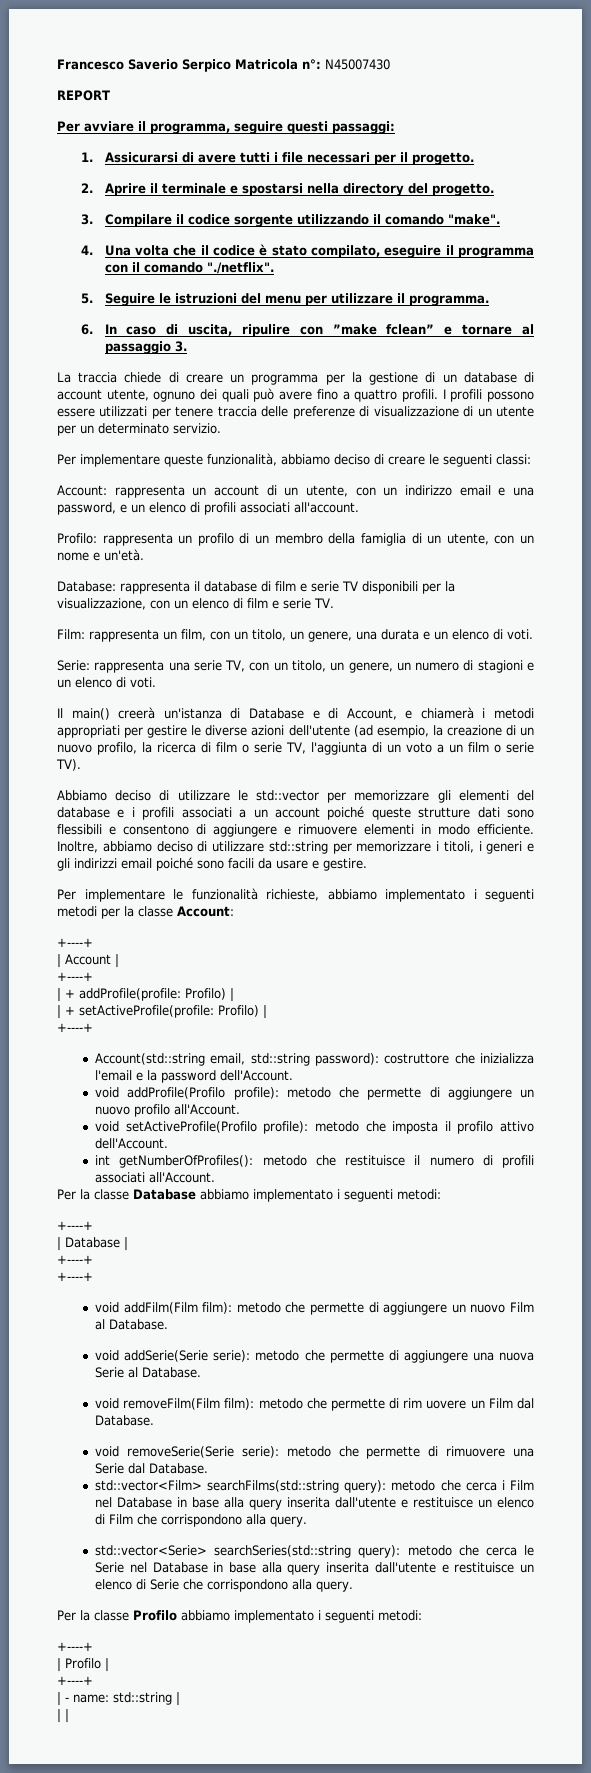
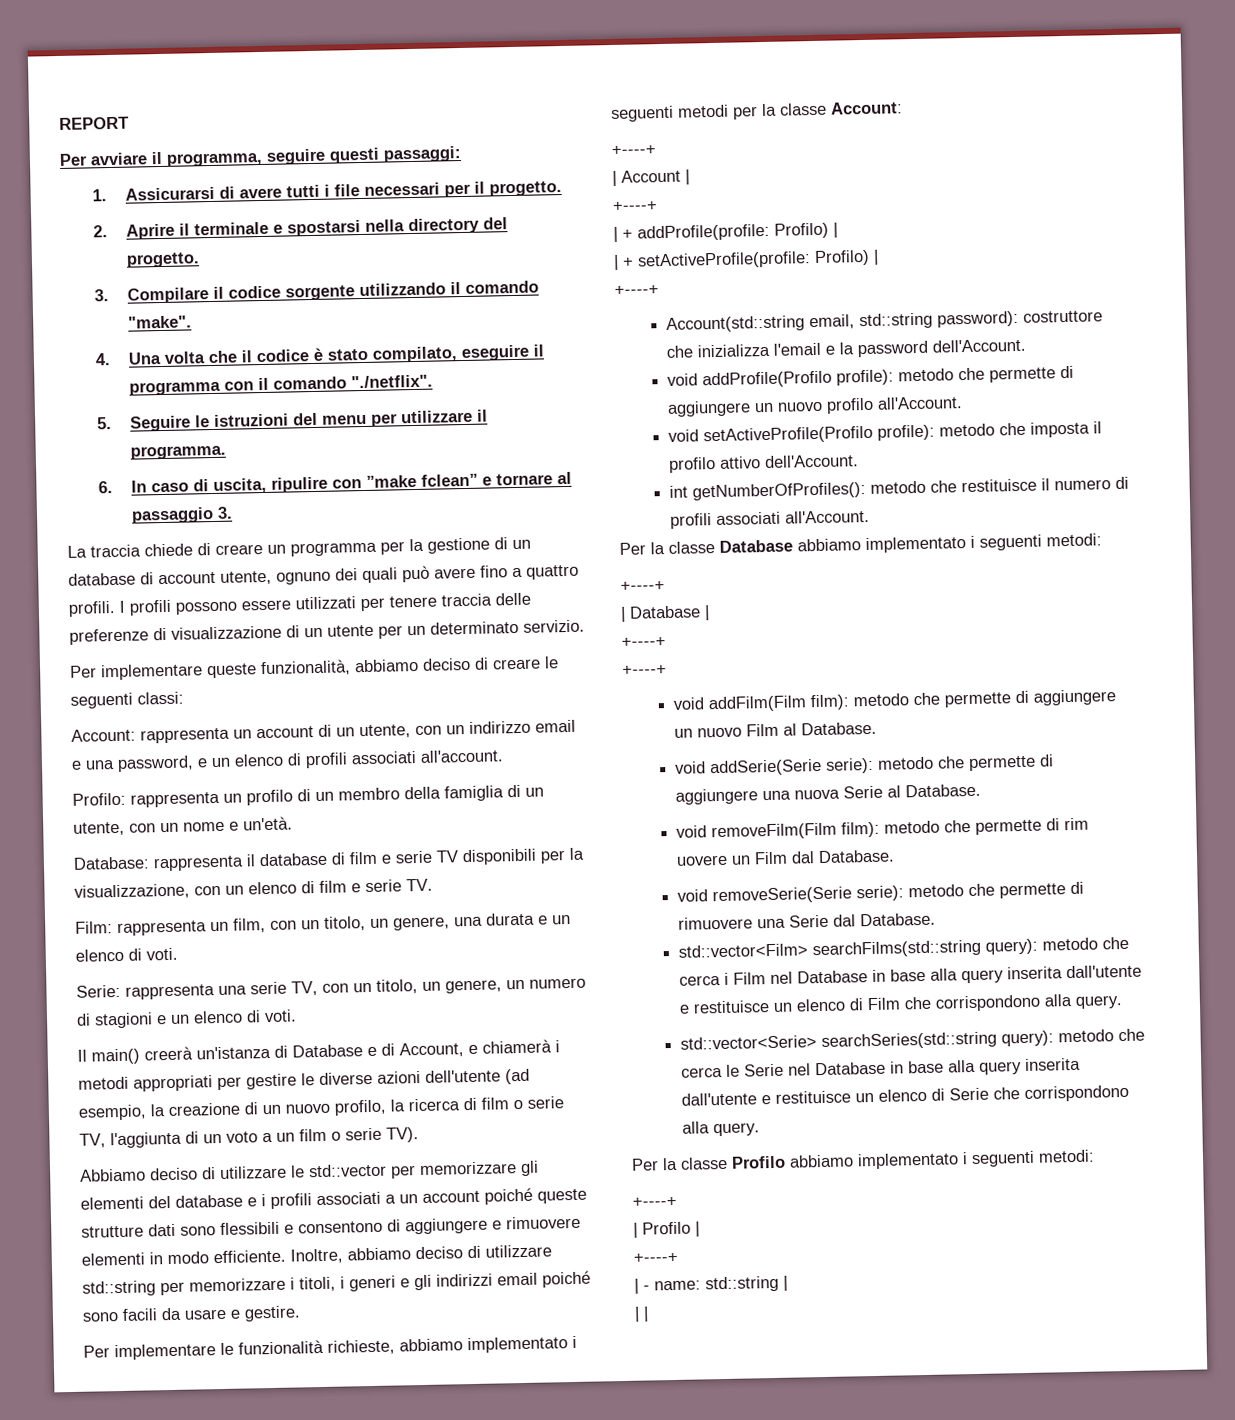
- Francesco Saverio Serpico Matricola n°: N45007430

